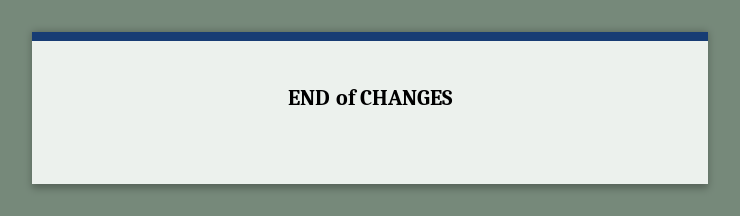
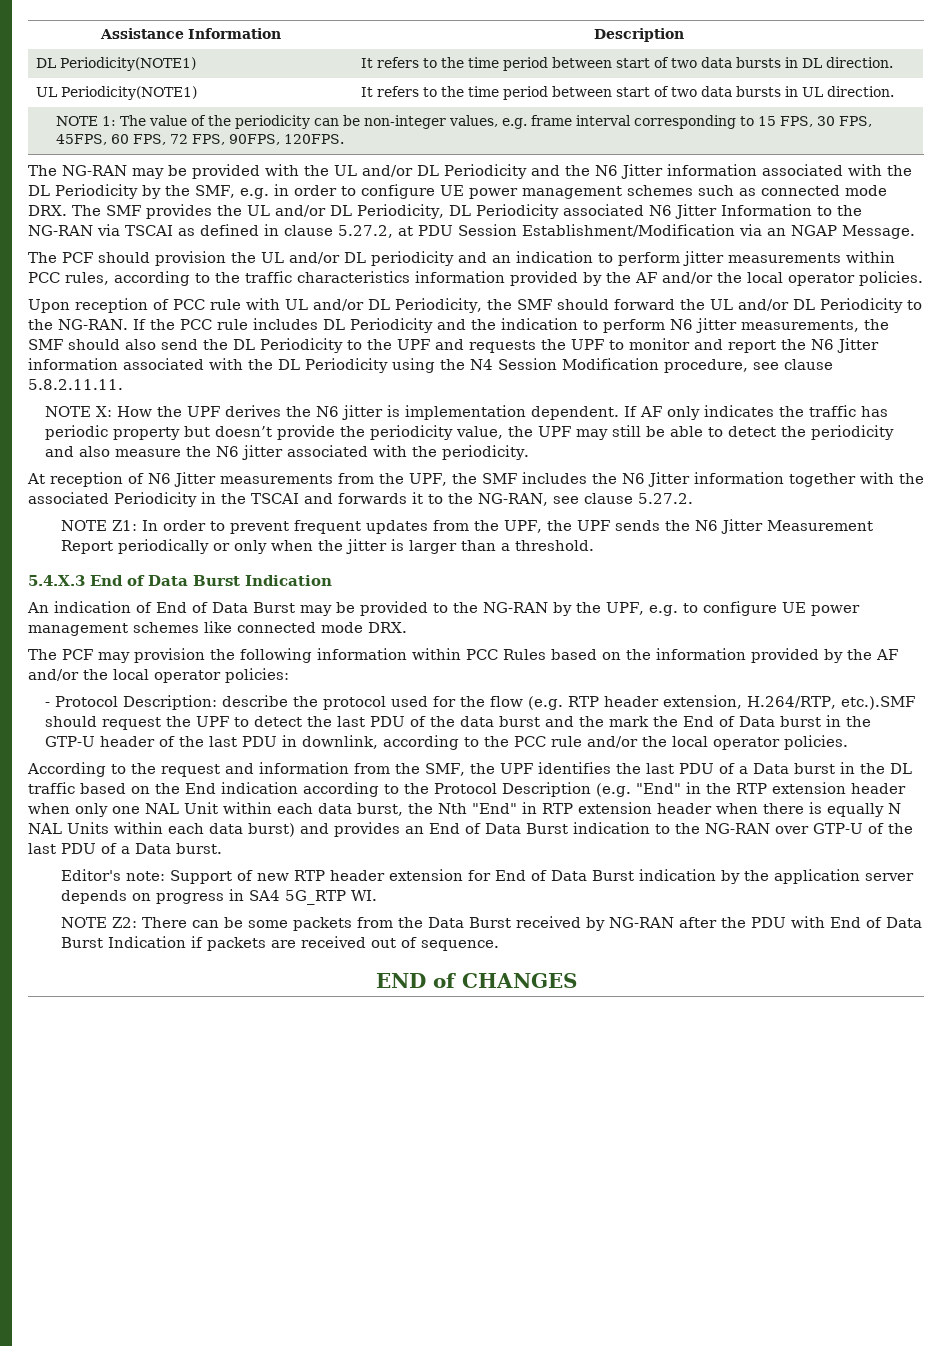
+ Assistance Information | Description
+ DL Periodicity(NOTE1) | It refers to the time period between start of two data bursts in DL direction.
+ UL Periodicity(NOTE1) | It refers to the time period between start of two data bursts in UL direction.
+ NOTE 1: The value of the periodicity can be non-integer values, e.g. frame interval corresponding to 15 FPS, 30 FPS, 45FPS, 60 FPS, 72 FPS, 90FPS, 120FPS.
+ The NG-RAN may be provided with the UL and/or DL Periodicity and the N6 Jitter information associated with the DL Periodicity by the SMF, e.g. in order to configure UE power management schemes such as connected mode DRX. The SMF provides the UL and/or DL Periodicity, DL Periodicity associated N6 Jitter Information to the NG-RAN via TSCAI as defined in clause 5.27.2, at PDU Session Establishment/Modification via an NGAP Message.
+ The PCF should provision the UL and/or DL periodicity and an indication to perform jitter measurements within PCC rules, according to the traffic characteristics information provided by the AF and/or the local operator policies.
+ Upon reception of PCC rule with UL and/or DL Periodicity, the SMF should forward the UL and/or DL Periodicity to the NG-RAN. If the PCC rule includes DL Periodicity and the indication to perform N6 jitter measurements, the SMF should also send the DL Periodicity to the UPF and requests the UPF to monitor and report the N6 Jitter information associated with the DL Periodicity using the N4 Session Modification procedure, see clause 5.8.2.11.11.
+ NOTE X: How the UPF derives the N6 jitter is implementation dependent. If AF only indicates the traffic has periodic property but doesn’t provide the periodicity value, the UPF may still be able to detect the periodicity and also measure the N6 jitter associated with the periodicity.
+ At reception of N6 Jitter measurements from the UPF, the SMF includes the N6 Jitter information together with the associated Periodicity in the TSCAI and forwards it to the NG-RAN, see clause 5.27.2.
+ NOTE Z1: In order to prevent frequent updates from the UPF, the UPF sends the N6 Jitter Measurement Report periodically or only when the jitter is larger than a threshold.
+ 5.4.X.3 End of Data Burst Indication
+ An indication of End of Data Burst may be provided to the NG-RAN by the UPF, e.g. to configure UE power management schemes like connected mode DRX.
+ The PCF may provision the following information within PCC Rules based on the information provided by the AF and/or the local operator policies:
+ - Protocol Description: describe the protocol used for the flow (e.g. RTP header extension, H.264/RTP, etc.).SMF should request the UPF to detect the last PDU of the data burst and the mark the End of Data burst in the GTP-U header of the last PDU in downlink, according to the PCC rule and/or the local operator policies.
+ According to the request and information from the SMF, the UPF identifies the last PDU of a Data burst in the DL traffic based on the End indication according to the Protocol Description (e.g. "End" in the RTP extension header when only one NAL Unit within each data burst, the Nth "End" in RTP extension header when there is equally N NAL Units within each data burst) and provides an End of Data Burst indication to the NG-RAN over GTP-U of the last PDU of a Data burst.
+ Editor's note: Support of new RTP header extension for End of Data Burst indication by the application server depends on progress in SA4 5G_RTP WI.
+ NOTE Z2: There can be some packets from the Data Burst received by NG-RAN after the PDU with End of Data Burst Indication if packets are received out of sequence.

